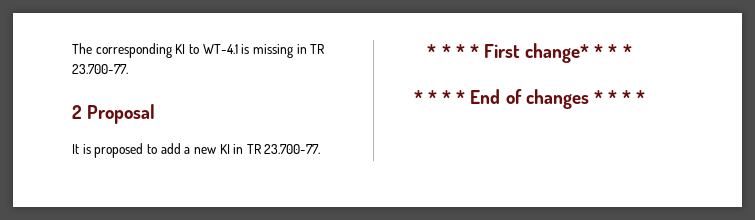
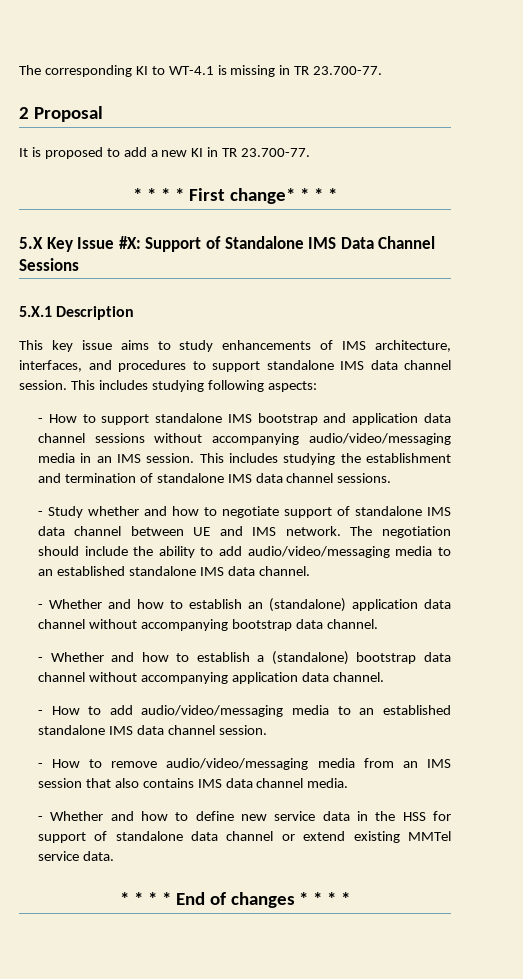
+ 5.X Key Issue #X: Support of Standalone IMS Data Channel Sessions
+ 5.X.1 Description
+ This key issue aims to study enhancements of IMS architecture, interfaces, and procedures to support standalone IMS data channel session. This includes studying following aspects:
+ - How to support standalone IMS bootstrap and application data channel sessions without accompanying audio/video/messaging media in an IMS session. This includes studying the establishment and termination of standalone IMS data channel sessions.
+ - Study whether and how to negotiate support of standalone IMS data channel between UE and IMS network. The negotiation should include the ability to add audio/video/messaging media to an established standalone IMS data channel.
+ - Whether and how to establish an (standalone) application data channel without accompanying bootstrap data channel.
+ - Whether and how to establish a (standalone) bootstrap data channel without accompanying application data channel.
+ - How to add audio/video/messaging media to an established standalone IMS data channel session.
+ - How to remove audio/video/messaging media from an IMS session that also contains IMS data channel media.
+ - Whether and how to define new service data in the HSS for support of standalone data channel or extend existing MMTel service data.

